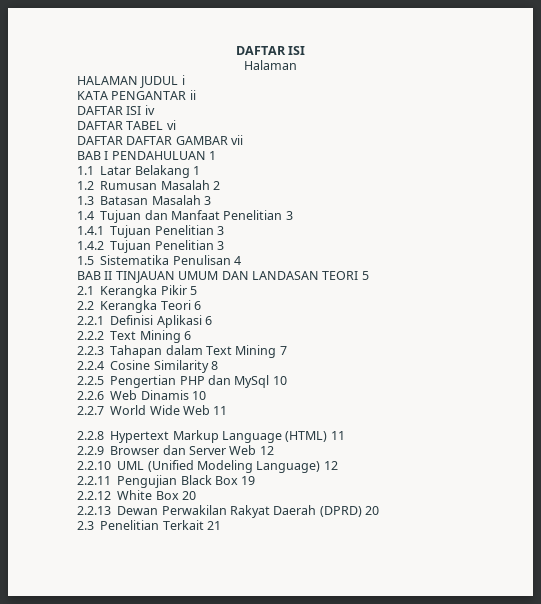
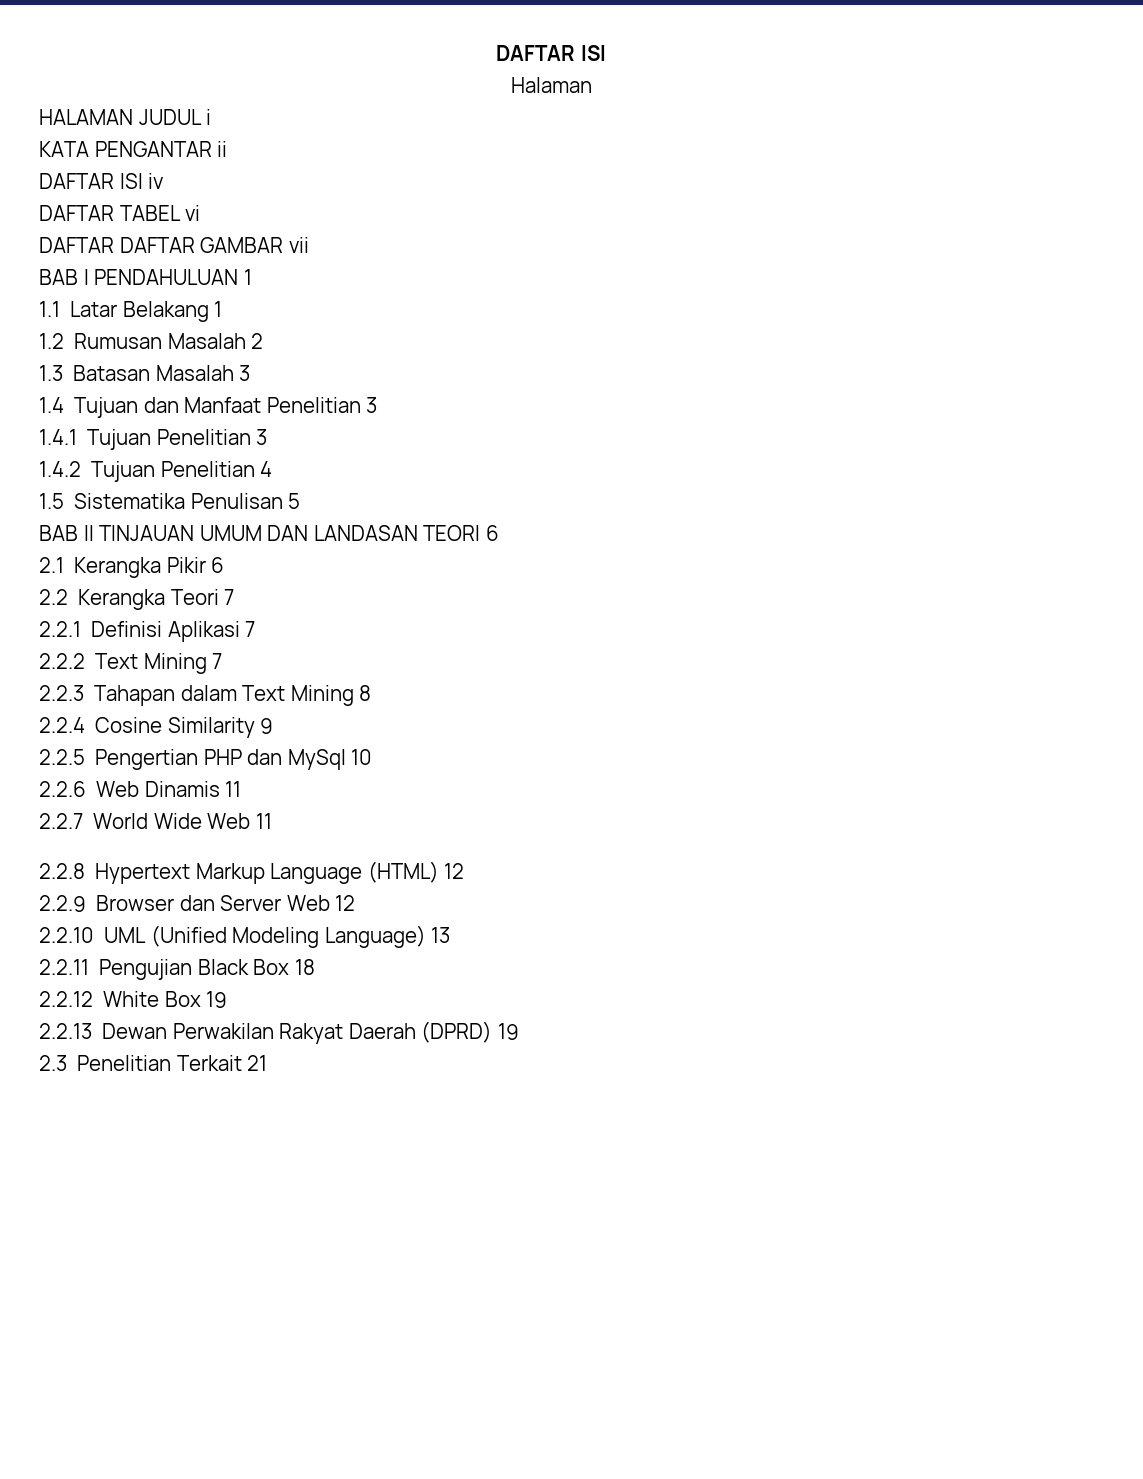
- 1.4.2 Tujuan Penelitian 3
+ 1.4.2 Tujuan Penelitian 4
- 1.5 Sistematika Penulisan 4
+ 1.5 Sistematika Penulisan 5
- BAB II TINJAUAN UMUM DAN LANDASAN TEORI 5
+ BAB II TINJAUAN UMUM DAN LANDASAN TEORI 6
- 2.1 Kerangka Pikir 5
+ 2.1 Kerangka Pikir 6
- 2.2 Kerangka Teori 6
+ 2.2 Kerangka Teori 7
- 2.2.1 Definisi Aplikasi 6
+ 2.2.1 Definisi Aplikasi 7
- 2.2.2 Text Mining 6
+ 2.2.2 Text Mining 7
- 2.2.3 Tahapan dalam Text Mining 7
+ 2.2.3 Tahapan dalam Text Mining 8
- 2.2.4 Cosine Similarity 8
+ 2.2.4 Cosine Similarity 9
- 2.2.6 Web Dinamis 10
+ 2.2.6 Web Dinamis 11
- 2.2.8 Hypertext Markup Language (HTML) 11
+ 2.2.8 Hypertext Markup Language (HTML) 12
- 2.2.10 UML (Unified Modeling Language) 12
+ 2.2.10 UML (Unified Modeling Language) 13
- 2.2.11 Pengujian Black Box 19
+ 2.2.11 Pengujian Black Box 18
- 2.2.12 White Box 20
+ 2.2.12 White Box 19
- 2.2.13 Dewan Perwakilan Rakyat Daerah (DPRD) 20
+ 2.2.13 Dewan Perwakilan Rakyat Daerah (DPRD) 19

